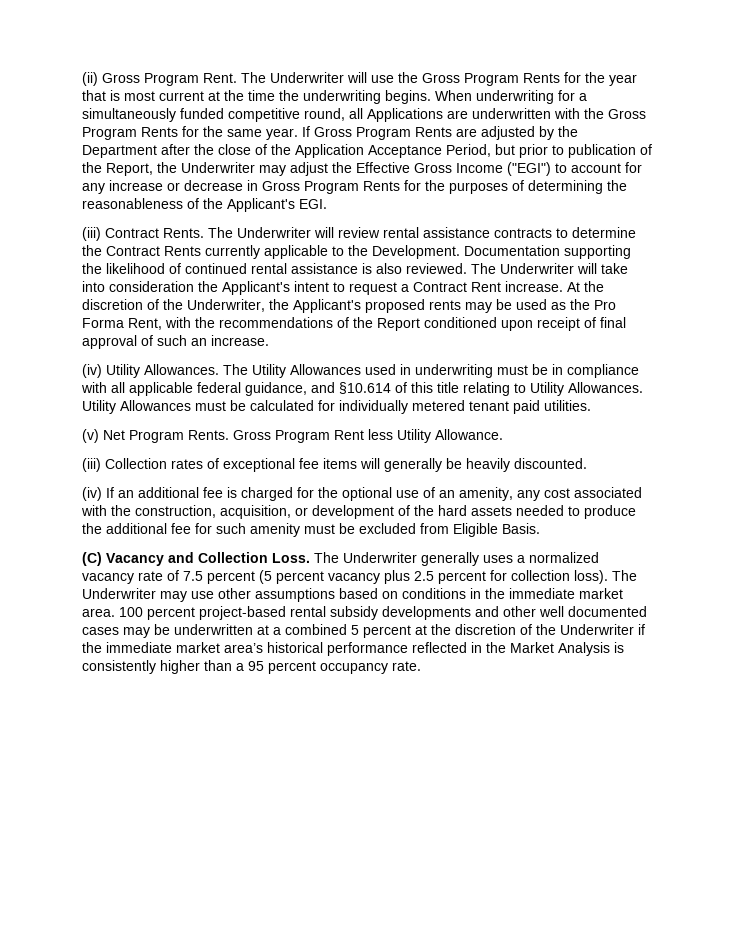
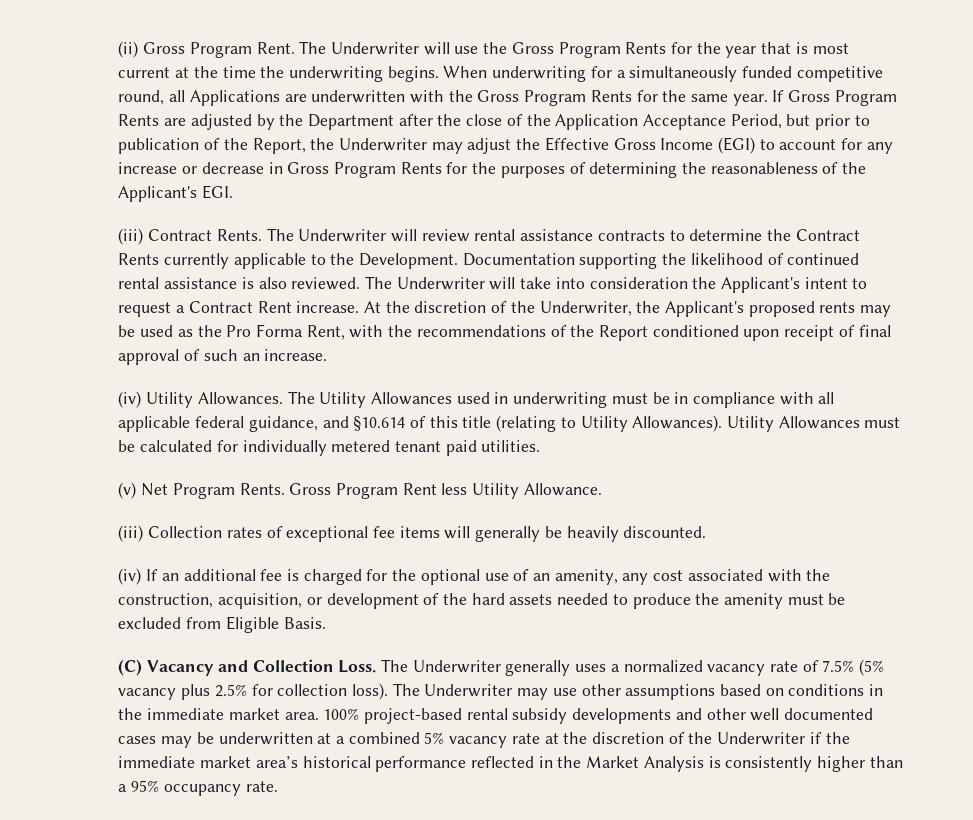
- If Gross Program Rents are adjusted by the Department after the close of the Application Acceptance Period, but prior to publication of the Report, the Underwriter may adjust the Effective Gross Income ("EGI") to account for any increase or decrease in Gross Program Rents for the purposes of determining the reasonableness of the Applicant's EGI.
+ If Gross Program Rents are adjusted by the Department after the close of the Application Acceptance Period, but prior to publication of the Report, the Underwriter may adjust the Effective Gross Income (EGI) to account for any increase or decrease in Gross Program Rents for the purposes of determining the reasonableness of the Applicant's EGI.
- The Utility Allowances used in underwriting must be in compliance with all applicable federal guidance, and §10.614 of this title relating to Utility Allowances.
+ The Utility Allowances used in underwriting must be in compliance with all applicable federal guidance, and §10.614 of this title (relating to Utility Allowances).
- (iv) If an additional fee is charged for the optional use of an amenity, any cost associated with the construction, acquisition, or development of the hard assets needed to produce the additional fee for such amenity must be excluded from Eligible Basis.
+ (iv) If an additional fee is charged for the optional use of an amenity, any cost associated with the construction, acquisition, or development of the hard assets needed to produce the amenity must be excluded from Eligible Basis.
- The Underwriter generally uses a normalized vacancy rate of 7.5 percent (5 percent vacancy plus 2.5 percent for collection loss).
+ The Underwriter generally uses a normalized vacancy rate of 7.5% (5% vacancy plus 2.5% for collection loss).
- 100 percent project-based rental subsidy developments and other well documented cases may be underwritten at a combined 5 percent at the discretion of the Underwriter if the immediate market area’s historical performance reflected in the Market Analysis is consistently higher than a 95 percent occupancy rate.
+ 100% project-based rental subsidy developments and other well documented cases may be underwritten at a combined 5% vacancy rate at the discretion of the Underwriter if the immediate market area’s historical performance reflected in the Market Analysis is consistently higher than a 95% occupancy rate.

